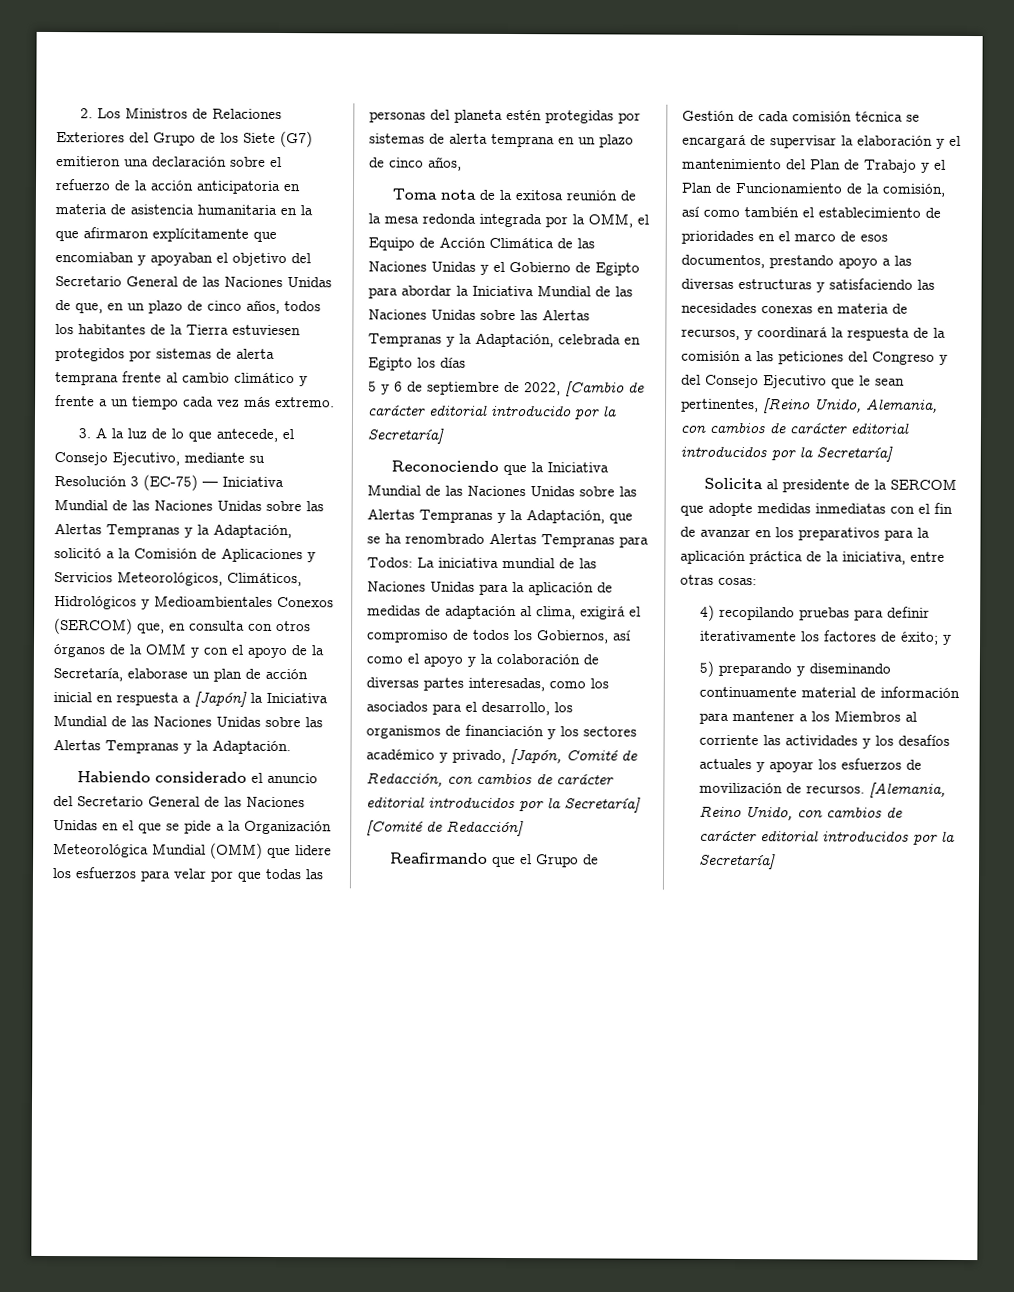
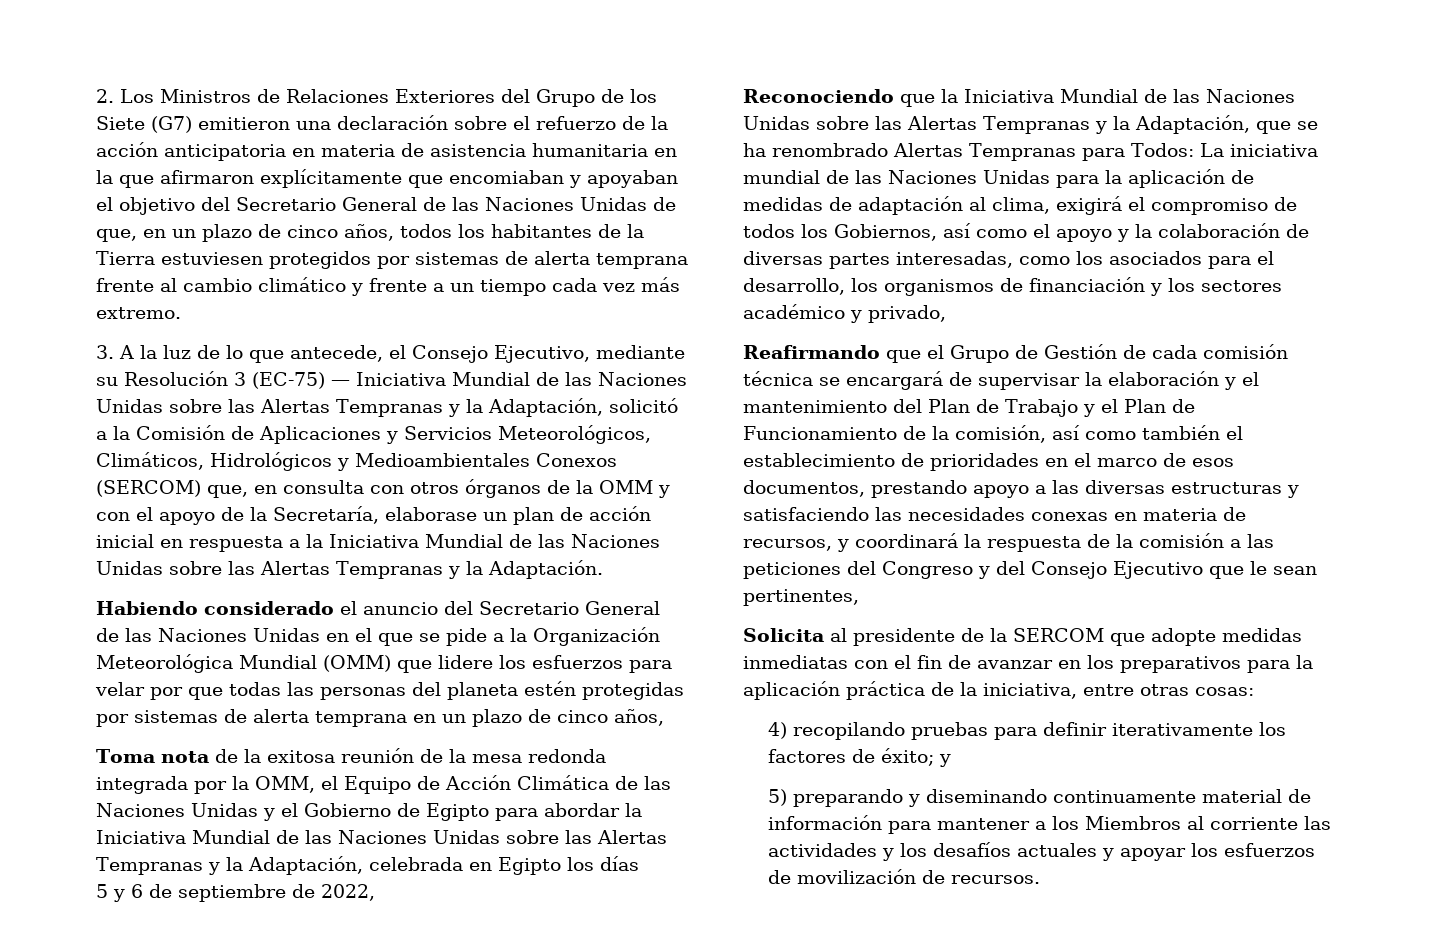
- 3. A la luz de lo que antecede, el Consejo Ejecutivo, mediante su Resolución 3 (EC-75) — Iniciativa Mundial de las Naciones Unidas sobre las Alertas Tempranas y la Adaptación, solicitó a la Comisión de Aplicaciones y Servicios Meteorológicos, Climáticos, Hidrológicos y Medioambientales Conexos (SERCOM) que, en consulta con otros órganos de la OMM y con el apoyo de la Secretaría, elaborase un plan de acción inicial en respuesta a [Japón] la Iniciativa Mundial de las Naciones Unidas sobre las Alertas Tempranas y la Adaptación.
+ 3. A la luz de lo que antecede, el Consejo Ejecutivo, mediante su Resolución 3 (EC-75) — Iniciativa Mundial de las Naciones Unidas sobre las Alertas Tempranas y la Adaptación, solicitó a la Comisión de Aplicaciones y Servicios Meteorológicos, Climáticos, Hidrológicos y Medioambientales Conexos (SERCOM) que, en consulta con otros órganos de la OMM y con el apoyo de la Secretaría, elaborase un plan de acción inicial en respuesta a la Iniciativa Mundial de las Naciones Unidas sobre las Alertas Tempranas y la Adaptación.
- 5 y 6 de septiembre de 2022, [Cambio de carácter editorial introducido por la Secretaría]
+ 5 y 6 de septiembre de 2022,
- La iniciativa mundial de las Naciones Unidas para la aplicación de medidas de adaptación al clima, exigirá el compromiso de todos los Gobiernos, así como el apoyo y la colaboración de diversas partes interesadas, como los asociados para el desarrollo, los organismos de financiación y los sectores académico y privado, [Japón, Comité de Redacción, con cambios de carácter editorial introducidos por la Secretaría] [Comité de Redacción]
+ La iniciativa mundial de las Naciones Unidas para la aplicación de medidas de adaptación al clima, exigirá el compromiso de todos los Gobiernos, así como el apoyo y la colaboración de diversas partes interesadas, como los asociados para el desarrollo, los organismos de financiación y los sectores académico y privado,
- Reafirmando que el Grupo de Gestión de cada comisión técnica se encargará de supervisar la elaboración y el mantenimiento del Plan de Trabajo y el Plan de Funcionamiento de la comisión, así como también el establecimiento de prioridades en el marco de esos documentos, prestando apoyo a las diversas estructuras y satisfaciendo las necesidades conexas en materia de recursos, y coordinará la respuesta de la comisión a las peticiones del Congreso y del Consejo Ejecutivo que le sean pertinentes, [Reino Unido, Alemania, con cambios de carácter editorial introducidos por la Secretaría]
+ Reafirmando que el Grupo de Gestión de cada comisión técnica se encargará de supervisar la elaboración y el mantenimiento del Plan de Trabajo y el Plan de Funcionamiento de la comisión, así como también el establecimiento de prioridades en el marco de esos documentos, prestando apoyo a las diversas estructuras y satisfaciendo las necesidades conexas en materia de recursos, y coordinará la respuesta de la comisión a las peticiones del Congreso y del Consejo Ejecutivo que le sean pertinentes,
- [Alemania, Reino Unido, con cambios de carácter editorial introducidos por la Secretaría]

